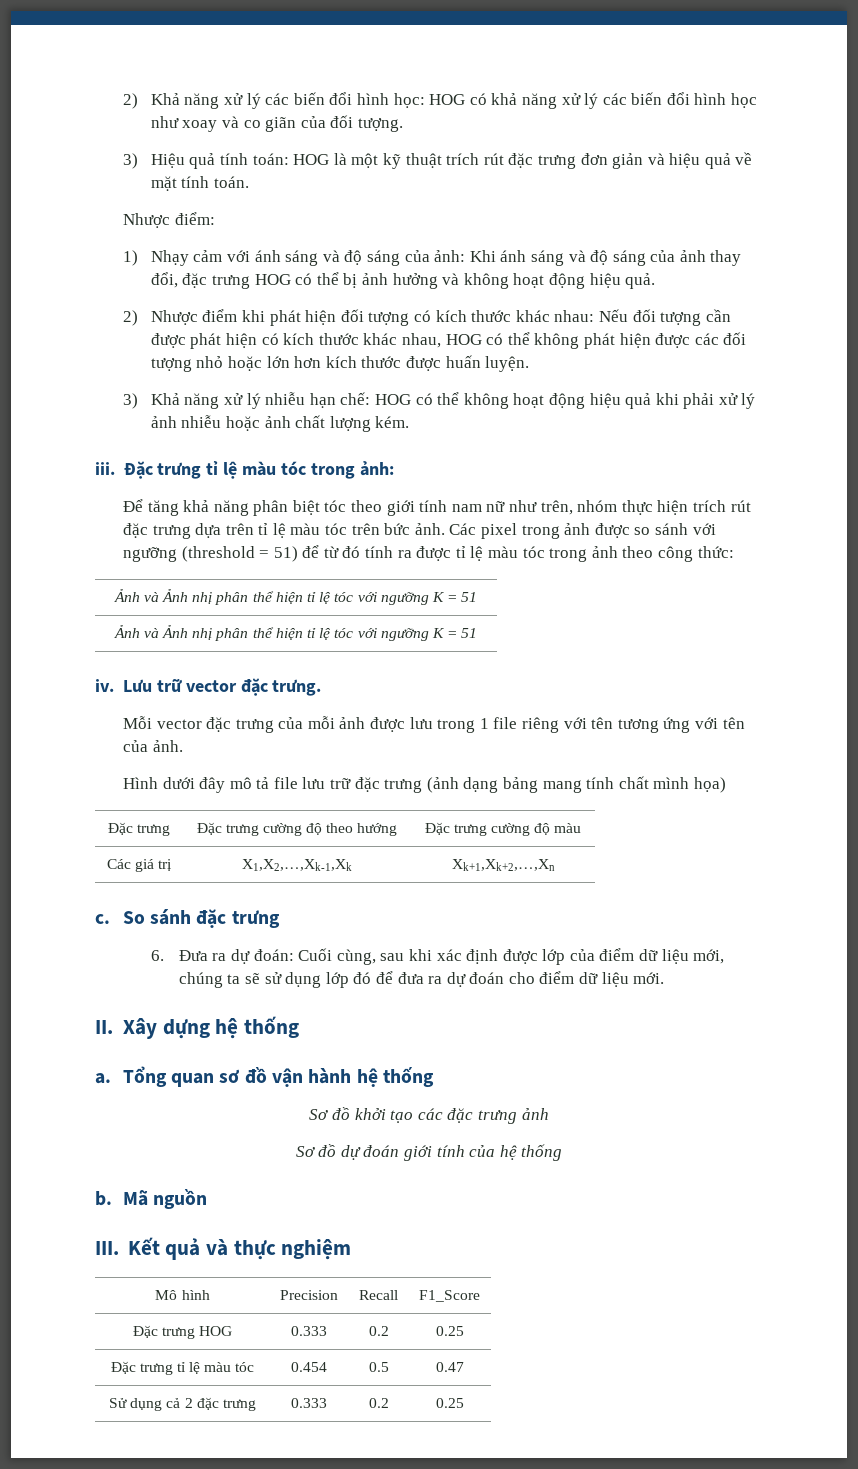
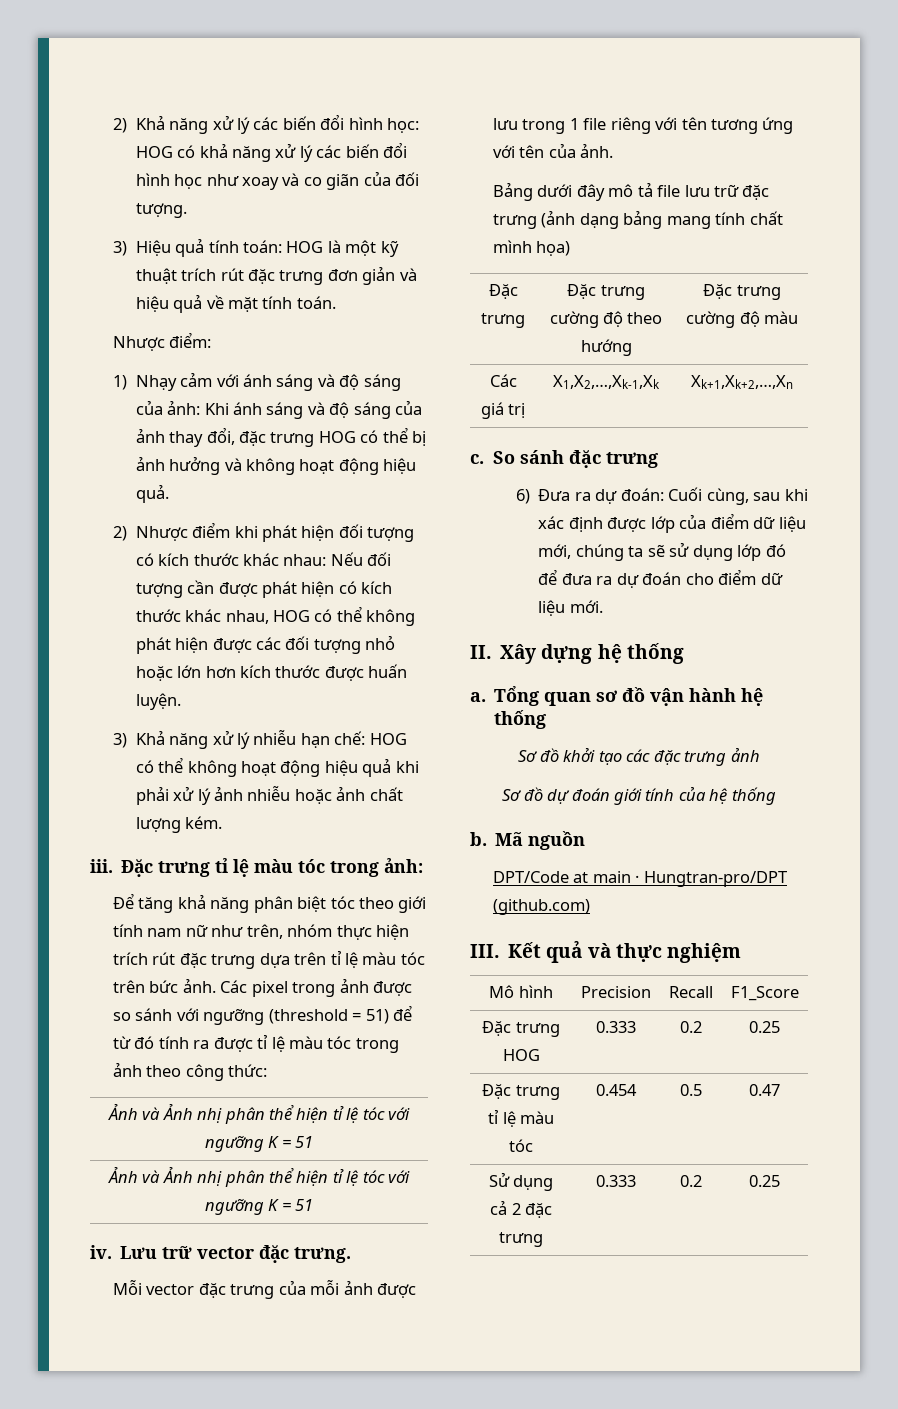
- Hình dưới đây mô tả file lưu trữ đặc trưng (ảnh dạng bảng mang tính chất mình họa)
+ Bảng dưới đây mô tả file lưu trữ đặc trưng (ảnh dạng bảng mang tính chất mình họa)
- 6. Đưa ra dự đoán: Cuối cùng, sau khi xác định được lớp của điểm dữ liệu mới, chúng ta sẽ sử dụng lớp đó để đưa ra dự đoán cho điểm dữ liệu mới.
+ 6) Đưa ra dự đoán: Cuối cùng, sau khi xác định được lớp của điểm dữ liệu mới, chúng ta sẽ sử dụng lớp đó để đưa ra dự đoán cho điểm dữ liệu mới.
+ DPT/Code at main · Hungtran-pro/DPT (github.com)

